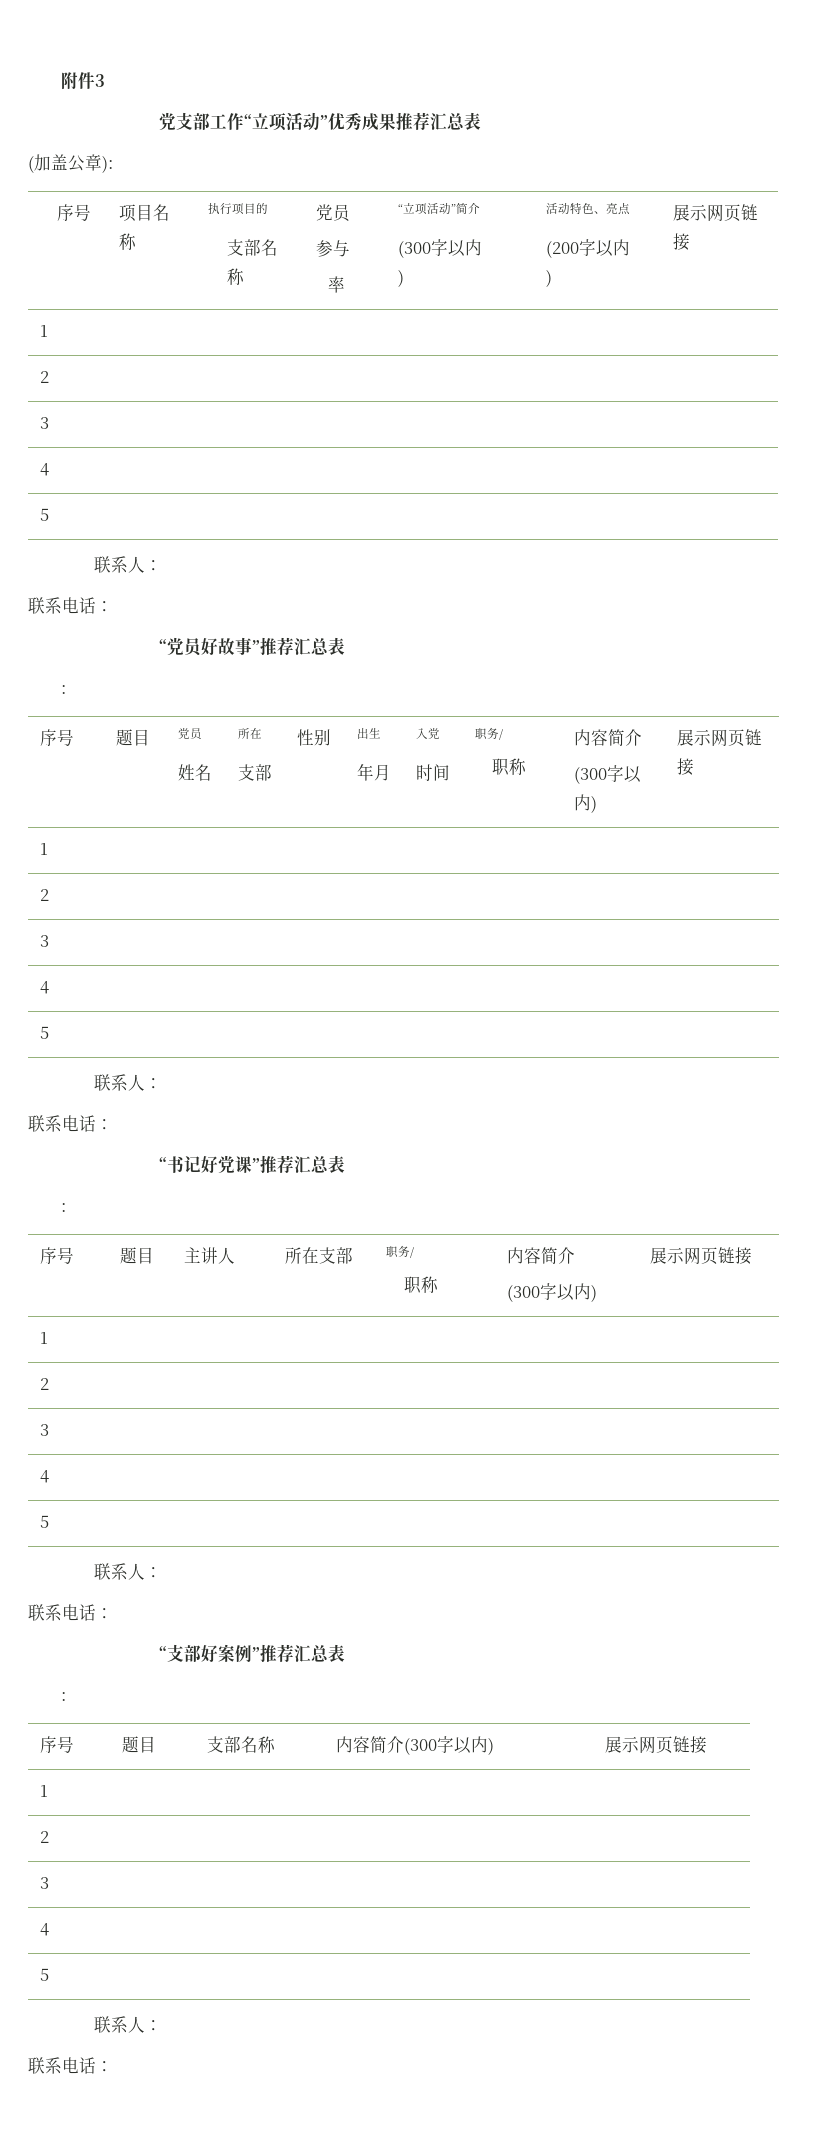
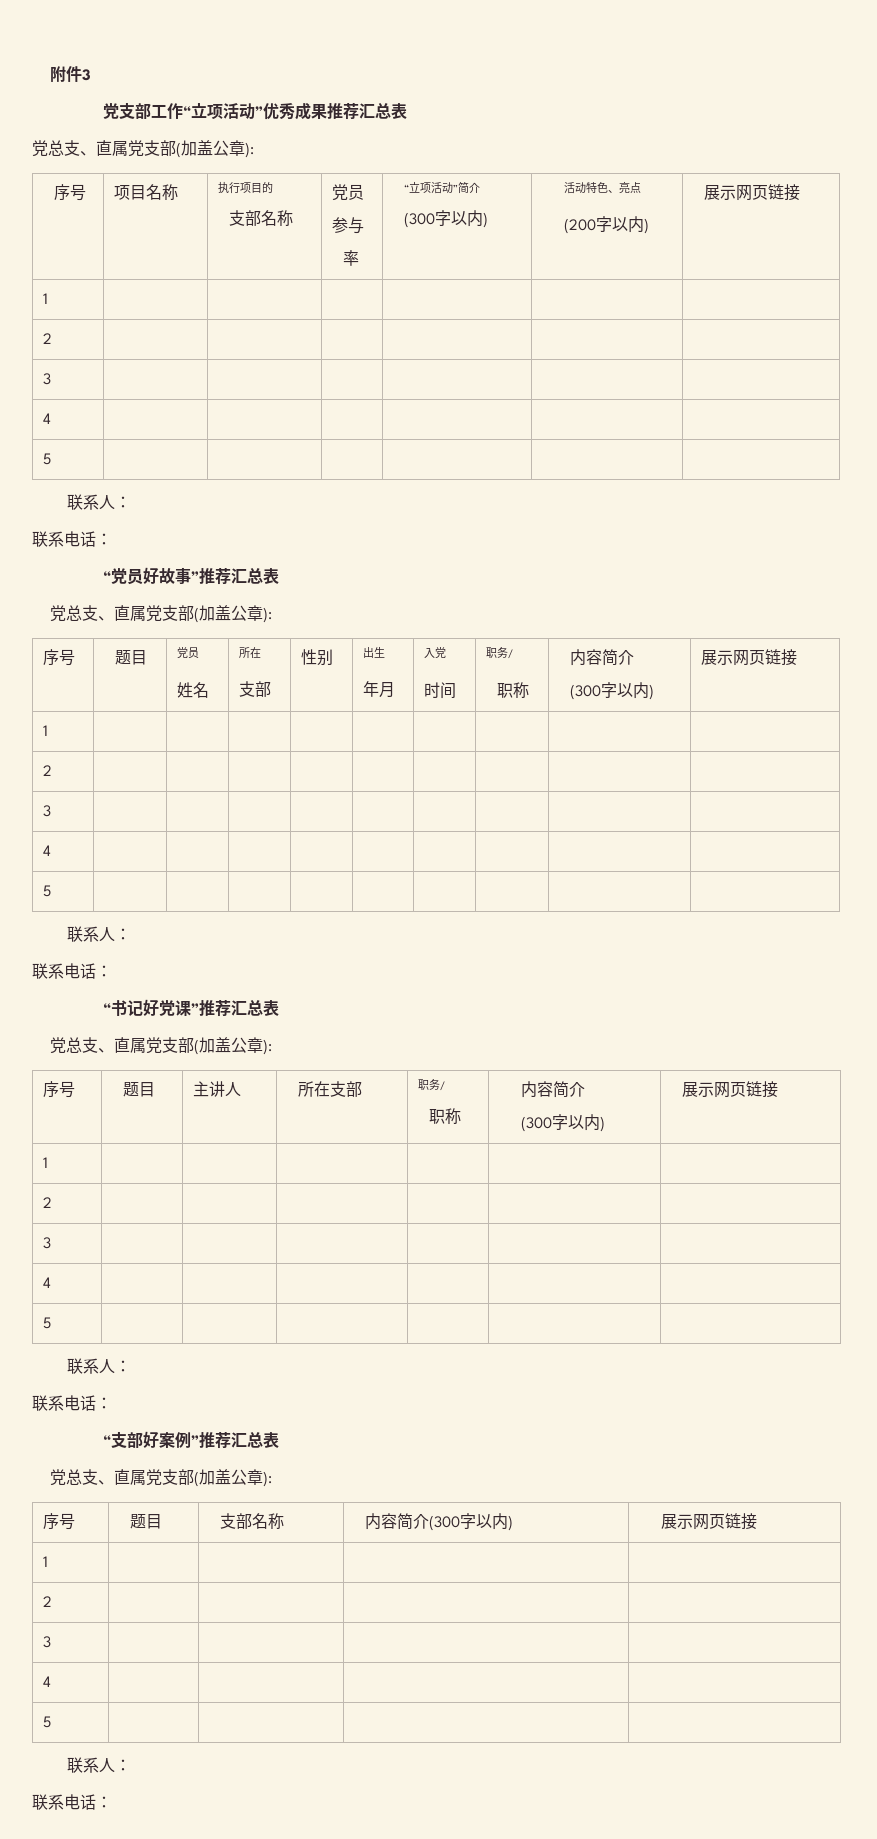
  党支部工作“立项活动”优秀成果推荐汇总表
- (加盖公章):
+ 党总支、直属党支部(加盖公章):
  “党员好故事”推荐汇总表
- :
+ 党总支、直属党支部(加盖公章):
  “书记好党课”推荐汇总表
- :
+ 党总支、直属党支部(加盖公章):
  “支部好案例”推荐汇总表
- :
+ 党总支、直属党支部(加盖公章):

